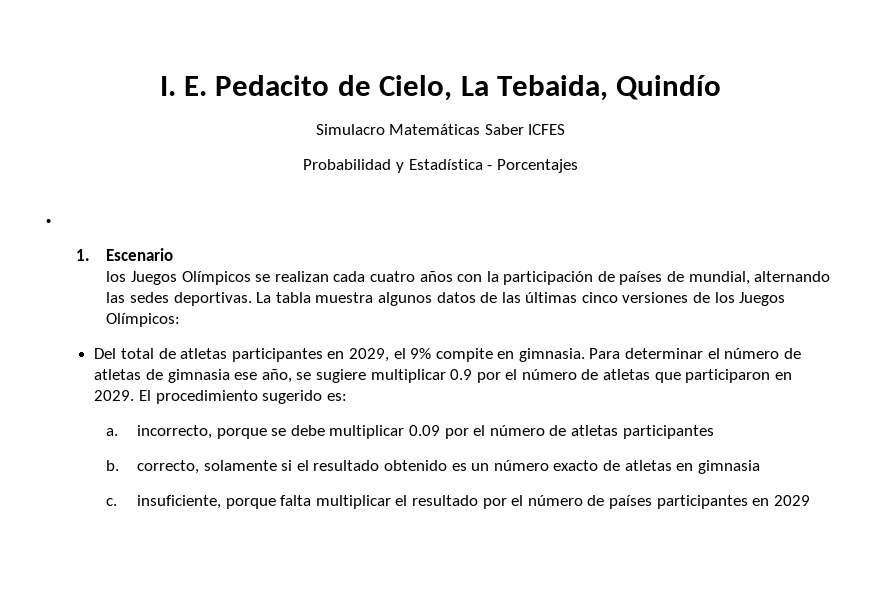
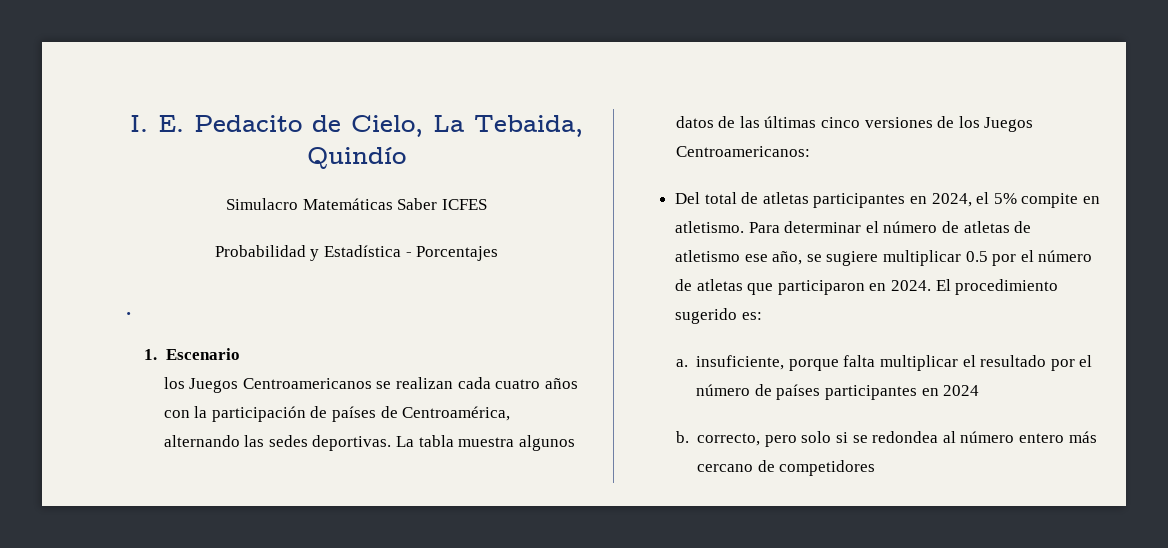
- los Juegos Olímpicos se realizan cada cuatro años con la participación de países de mundial, alternando las sedes deportivas.
+ los Juegos Centroamericanos se realizan cada cuatro años con la participación de países de Centroamérica, alternando las sedes deportivas.
- La tabla muestra algunos datos de las últimas cinco versiones de los Juegos Olímpicos:
+ La tabla muestra algunos datos de las últimas cinco versiones de los Juegos Centroamericanos:
- Del total de atletas participantes en 2029, el 9% compite en gimnasia.
+ Del total de atletas participantes en 2024, el 5% compite en atletismo.
- Para determinar el número de atletas de gimnasia ese año, se sugiere multiplicar 0.9 por el número de atletas que participaron en 2029.
+ Para determinar el número de atletas de atletismo ese año, se sugiere multiplicar 0.5 por el número de atletas que participaron en 2024.
- a. incorrecto, porque se debe multiplicar 0.09 por el número de atletas participantes
- b. correcto, solamente si el resultado obtenido es un número exacto de atletas en gimnasia
- c. insuficiente, porque falta multiplicar el resultado por el número de países participantes en 2029
+ a. insuficiente, porque falta multiplicar el resultado por el número de países participantes en 2024
+ b. correcto, pero solo si se redondea al número entero más cercano de competidores

